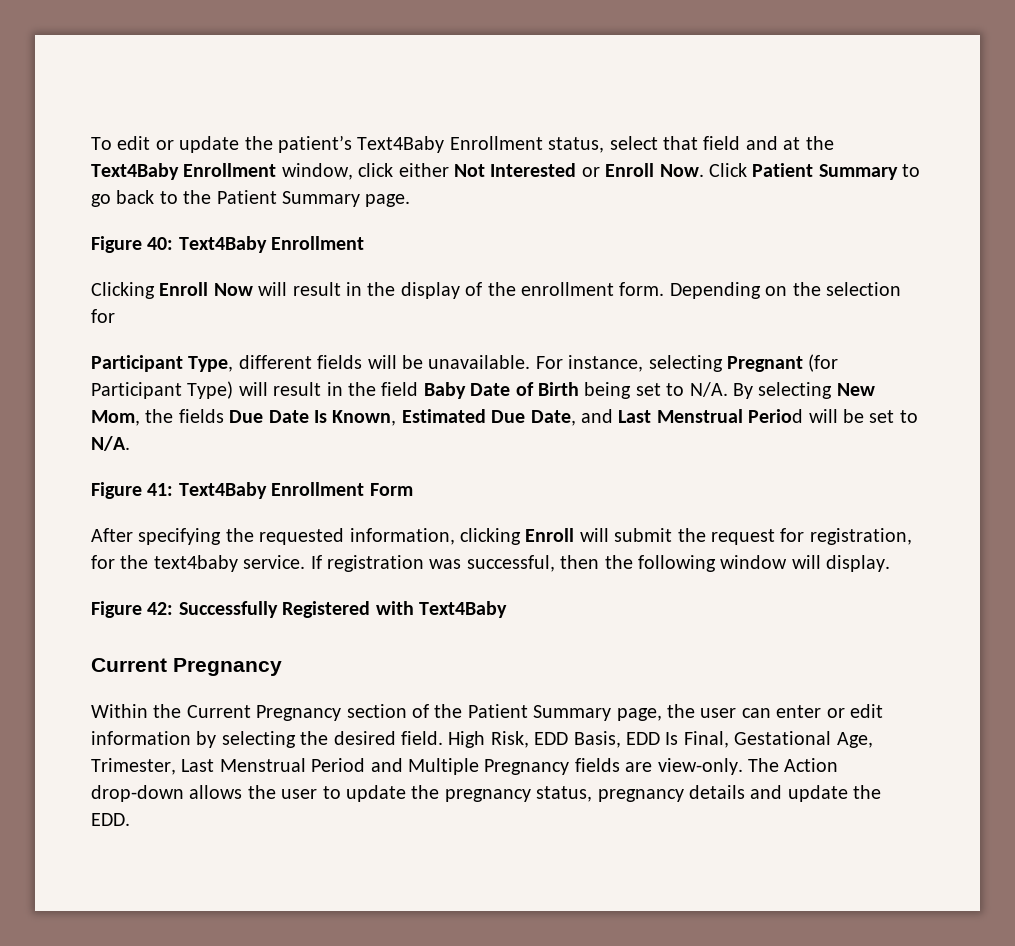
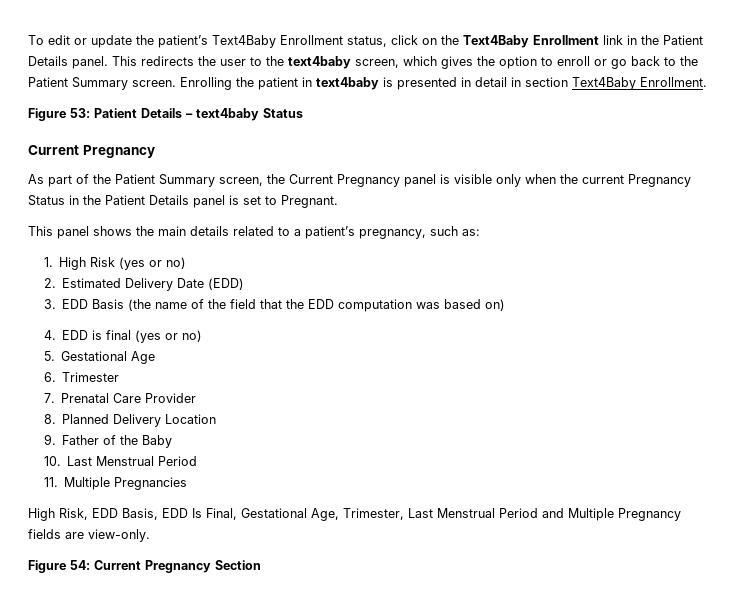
- To edit or update the patient’s Text4Baby Enrollment status, select that field and at the Text4Baby Enrollment window, click either Not Interested or Enroll Now. Click Patient Summary to go back to the Patient Summary page.
- Figure 40: Text4Baby Enrollment
- Clicking Enroll Now will result in the display of the enrollment form. Depending on the selection for
- Participant Type, different fields will be unavailable. For instance, selecting Pregnant (for Participant Type) will result in the field Baby Date of Birth being set to N/A. By selecting New Mom, the fields Due Date Is Known, Estimated Due Date, and Last Menstrual Period will be set to N/A.
- Figure 41: Text4Baby Enrollment Form
- After specifying the requested information, clicking Enroll will submit the request for registration, for the text4baby service. If registration was successful, then the following window will display.
- Figure 42: Successfully Registered with Text4Baby
+ To edit or update the patient’s Text4Baby Enrollment status, click on the Text4Baby Enrollment link in the Patient Details panel. This redirects the user to the text4baby screen, which gives the option to enroll or go back to the Patient Summary screen. Enrolling the patient in text4baby is presented in detail in section Text4Baby Enrollment.
+ Figure 53: Patient Details – text4baby Status
  Current Pregnancy
- Within the Current Pregnancy section of the Patient Summary page, the user can enter or edit information by selecting the desired field. High Risk, EDD Basis, EDD Is Final, Gestational Age, Trimester, Last Menstrual Period and Multiple Pregnancy fields are view-only. The Action drop-down allows the user to update the pregnancy status, pregnancy details and update the EDD.
+ As part of the Patient Summary screen, the Current Pregnancy panel is visible only when the current Pregnancy Status in the Patient Details panel is set to Pregnant.
+ This panel shows the main details related to a patient’s pregnancy, such as:
+ 1. High Risk (yes or no)
+ 2. Estimated Delivery Date (EDD)
+ 3. EDD Basis (the name of the field that the EDD computation was based on)
+ 4. EDD is final (yes or no)
+ 5. Gestational Age
+ 6. Trimester
+ 7. Prenatal Care Provider
+ 8. Planned Delivery Location
+ 9. Father of the Baby
+ 10. Last Menstrual Period
+ 11. Multiple Pregnancies
+ High Risk, EDD Basis, EDD Is Final, Gestational Age, Trimester, Last Menstrual Period and Multiple Pregnancy fields are view-only.
+ Figure 54: Current Pregnancy Section

